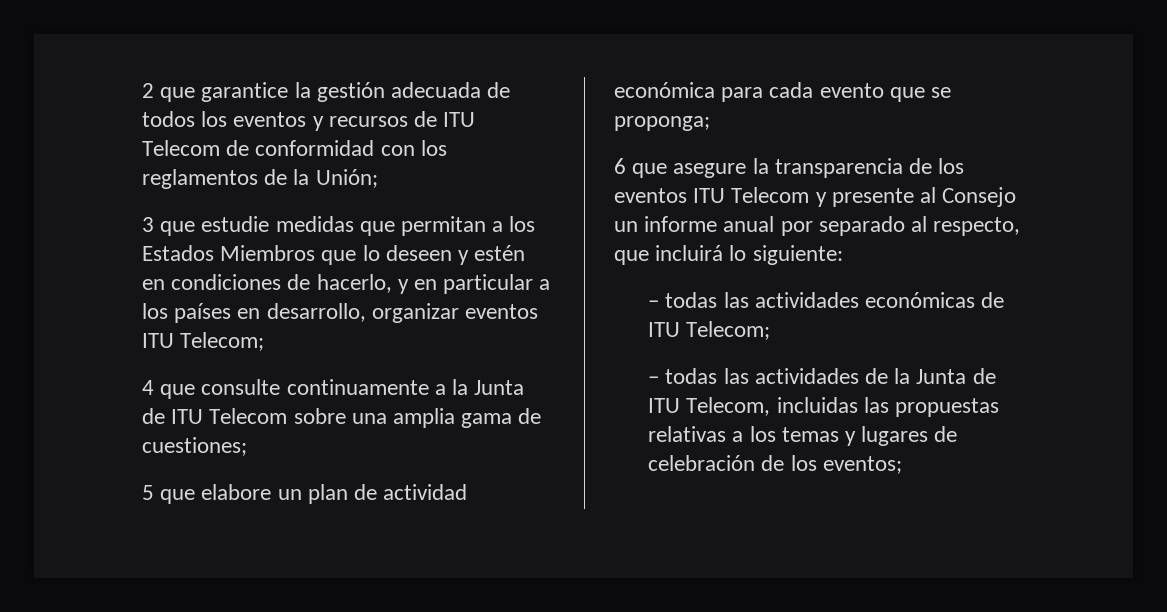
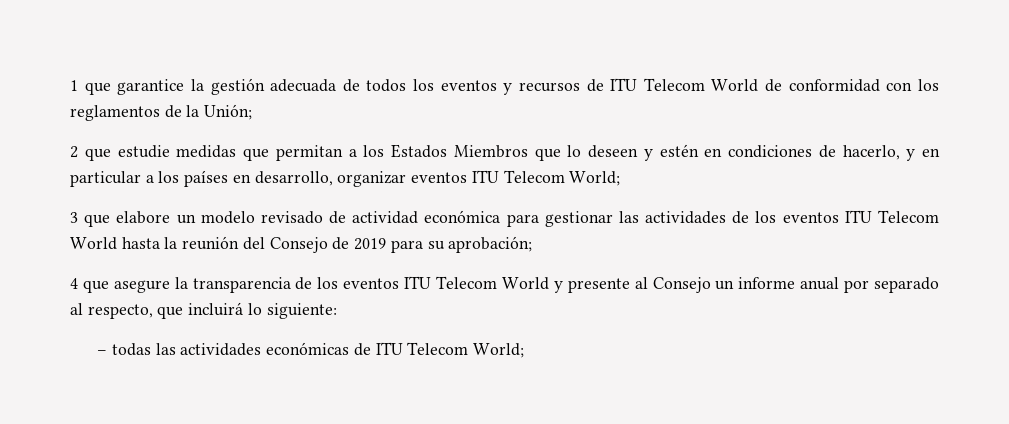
- 2 que garantice la gestión adecuada de todos los eventos y recursos de ITU Telecom de conformidad con los reglamentos de la Unión;
+ 1 que garantice la gestión adecuada de todos los eventos y recursos de ITU Telecom World de conformidad con los reglamentos de la Unión;
- 3 que estudie medidas que permitan a los Estados Miembros que lo deseen y estén en condiciones de hacerlo, y en particular a los países en desarrollo, organizar eventos ITU Telecom;
- 4 que consulte continuamente a la Junta de ITU Telecom sobre una amplia gama de cuestiones;
- 5 que elabore un plan de actividad económica para cada evento que se proponga;
- 6 que asegure la transparencia de los eventos ITU Telecom y presente al Consejo un informe anual por separado al respecto, que incluirá lo siguiente:
+ 2 que estudie medidas que permitan a los Estados Miembros que lo deseen y estén en condiciones de hacerlo, y en particular a los países en desarrollo, organizar eventos ITU Telecom World;
+ 3 que elabore un modelo revisado de actividad económica para gestionar las actividades de los eventos ITU Telecom World hasta la reunión del Consejo de 2019 para su aprobación;
+ 4 que asegure la transparencia de los eventos ITU Telecom World y presente al Consejo un informe anual por separado al respecto, que incluirá lo siguiente:
- – todas las actividades económicas de ITU Telecom;
- – todas las actividades de la Junta de ITU Telecom, incluidas las propuestas relativas a los temas y lugares de celebración de los eventos;
+ – todas las actividades económicas de ITU Telecom World;

